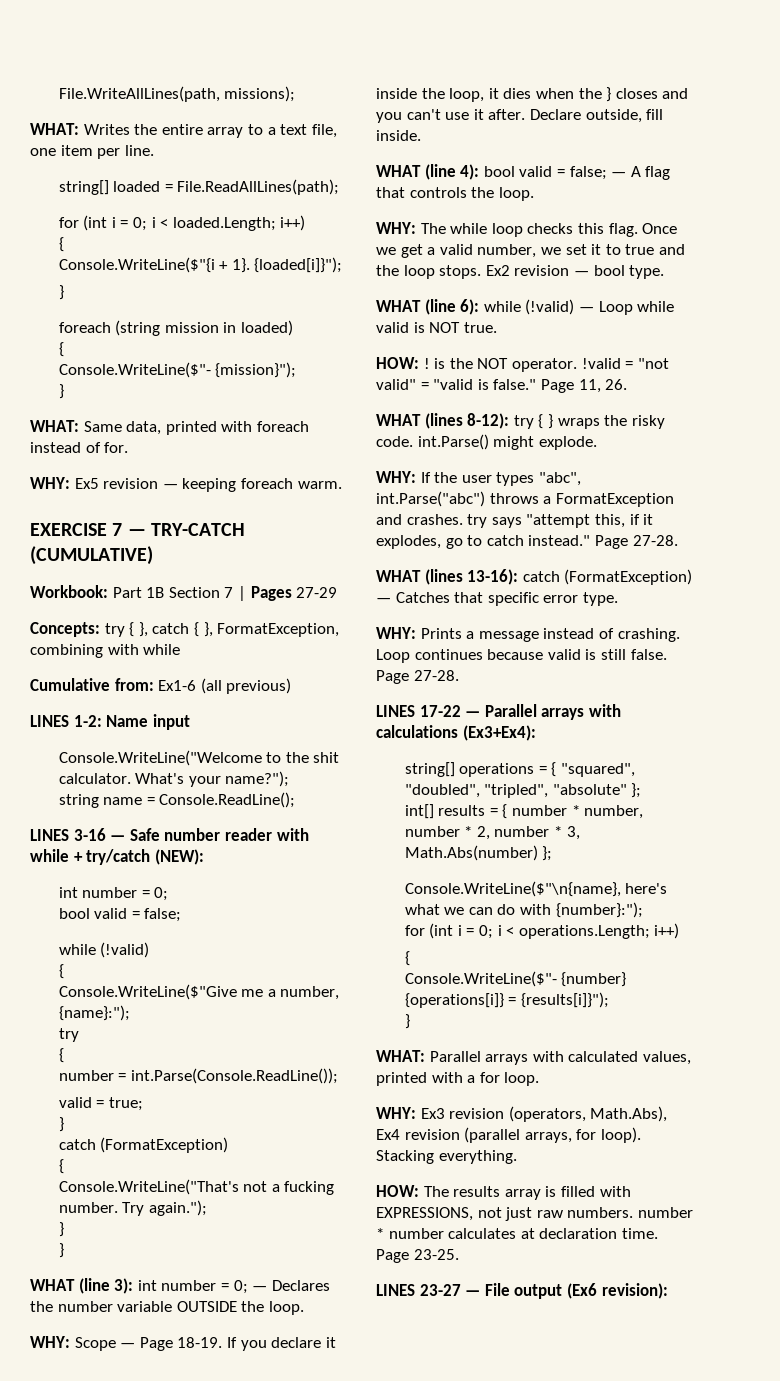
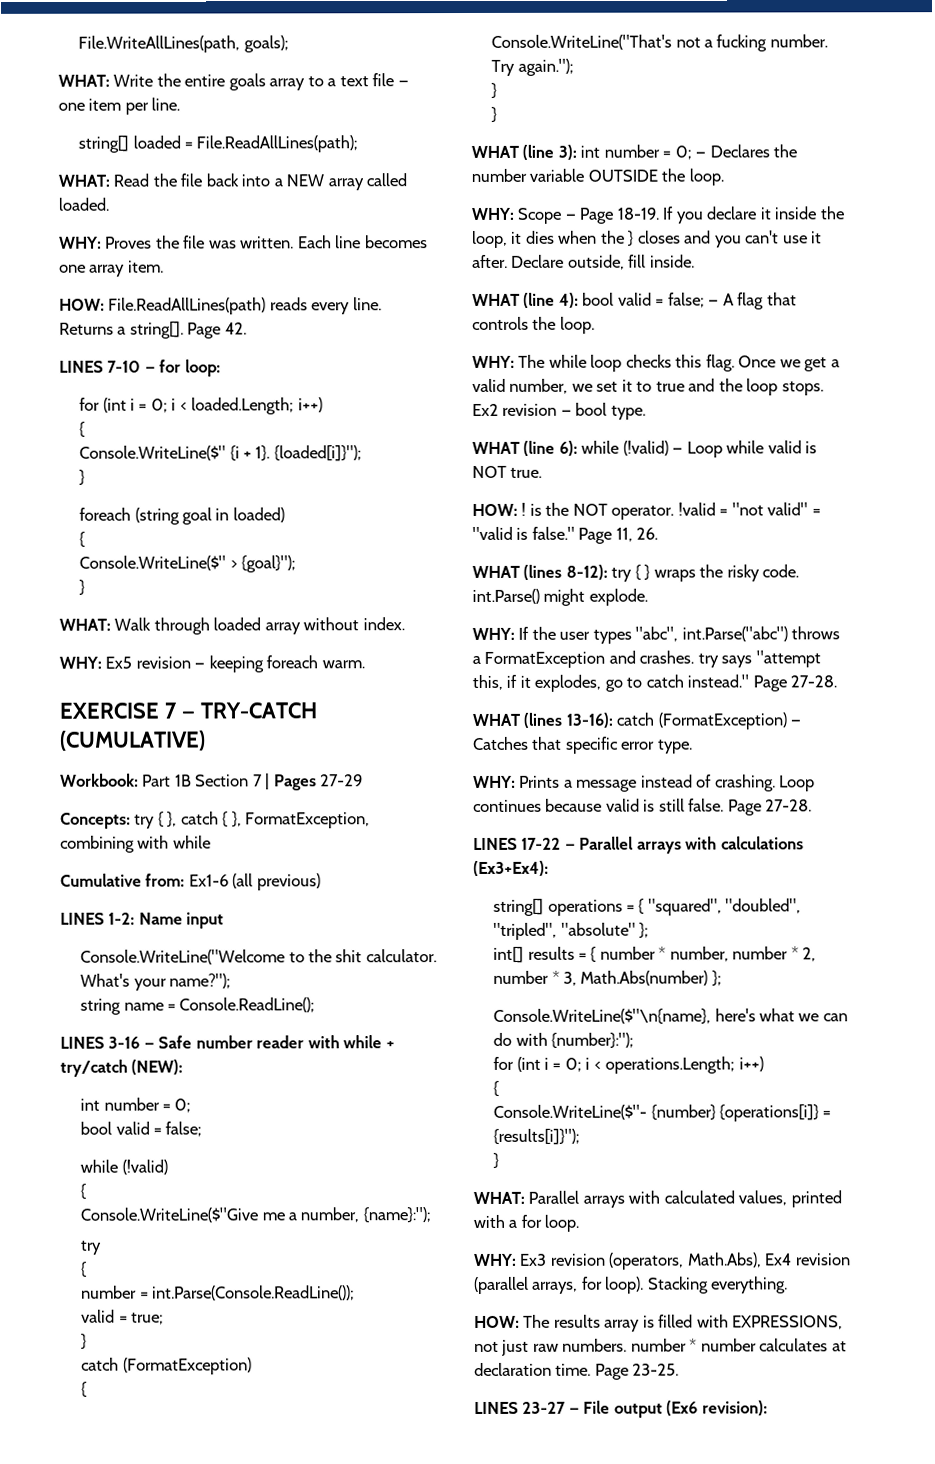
- File.WriteAllLines(path, missions);
- WHAT: Writes the entire array to a text file, one item per line.
+ File.WriteAllLines(path, goals);
+ WHAT: Write the entire goals array to a text file — one item per line.
+ WHAT: Read the file back into a NEW array called loaded.
+ WHY: Proves the file was written. Each line becomes one array item.
+ HOW: File.ReadAllLines(path) reads every line. Returns a string[]. Page 42.
+ LINES 7-10 — for loop:
- Console.WriteLine($"{i + 1}.
+ Console.WriteLine($" {i + 1}.
- foreach (string mission in loaded)
+ foreach (string goal in loaded)
- Console.WriteLine($"- {mission}");
+ Console.WriteLine($" > {goal}");
  }
- WHAT: Same data, printed with foreach instead of for.
+ WHAT: Walk through loaded array without index.

